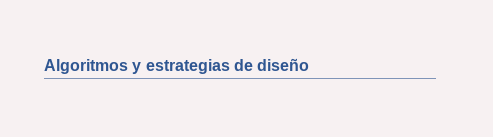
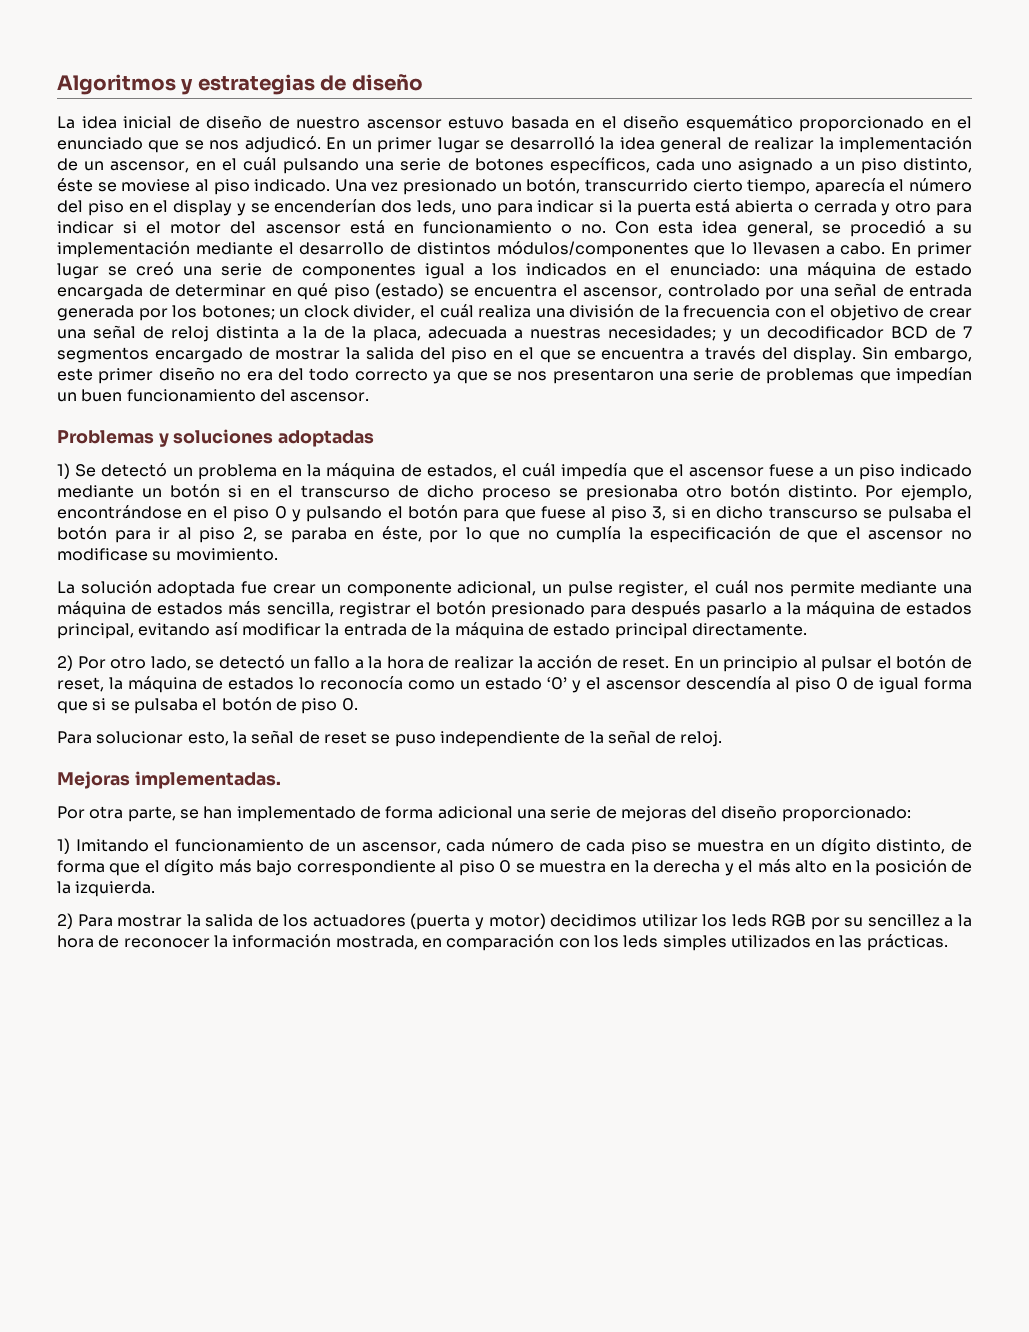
+ La idea inicial de diseño de nuestro ascensor estuvo basada en el diseño esquemático proporcionado en el enunciado que se nos adjudicó. En un primer lugar se desarrolló la idea general de realizar la implementación de un ascensor, en el cuál pulsando una serie de botones específicos, cada uno asignado a un piso distinto, éste se moviese al piso indicado. Una vez presionado un botón, transcurrido cierto tiempo, aparecía el número del piso en el display y se encenderían dos leds, uno para indicar si la puerta está abierta o cerrada y otro para indicar si el motor del ascensor está en funcionamiento o no. Con esta idea general, se procedió a su implementación mediante el desarrollo de distintos módulos/componentes que lo llevasen a cabo. En primer lugar se creó una serie de componentes igual a los indicados en el enunciado: una máquina de estado encargada de determinar en qué piso (estado) se encuentra el ascensor, controlado por una señal de entrada generada por los botones; un clock divider, el cuál realiza una división de la frecuencia con el objetivo de crear una señal de reloj distinta a la de la placa, adecuada a nuestras necesidades; y un decodificador BCD de 7 segmentos encargado de mostrar la salida del piso en el que se encuentra a través del display. Sin embargo, este primer diseño no era del todo correcto ya que se nos presentaron una serie de problemas que impedían un buen funcionamiento del ascensor.
+ Problemas y soluciones adoptadas
+ 1) Se detectó un problema en la máquina de estados, el cuál impedía que el ascensor fuese a un piso indicado mediante un botón si en el transcurso de dicho proceso se presionaba otro botón distinto. Por ejemplo, encontrándose en el piso 0 y pulsando el botón para que fuese al piso 3, si en dicho transcurso se pulsaba el botón para ir al piso 2, se paraba en éste, por lo que no cumplía la especificación de que el ascensor no modificase su movimiento.
+ La solución adoptada fue crear un componente adicional, un pulse register, el cuál nos permite mediante una máquina de estados más sencilla, registrar el botón presionado para después pasarlo a la máquina de estados principal, evitando así modificar la entrada de la máquina de estado principal directamente.
+ 2) Por otro lado, se detectó un fallo a la hora de realizar la acción de reset. En un principio al pulsar el botón de reset, la máquina de estados lo reconocía como un estado ‘0’ y el ascensor descendía al piso 0 de igual forma que si se pulsaba el botón de piso 0.
+ Para solucionar esto, la señal de reset se puso independiente de la señal de reloj.
+ Mejoras implementadas.
+ Por otra parte, se han implementado de forma adicional una serie de mejoras del diseño proporcionado:
+ 1) Imitando el funcionamiento de un ascensor, cada número de cada piso se muestra en un dígito distinto, de forma que el dígito más bajo correspondiente al piso 0 se muestra en la derecha y el más alto en la posición de la izquierda.
+ 2) Para mostrar la salida de los actuadores (puerta y motor) decidimos utilizar los leds RGB por su sencillez a la hora de reconocer la información mostrada, en comparación con los leds simples utilizados en las prácticas.

